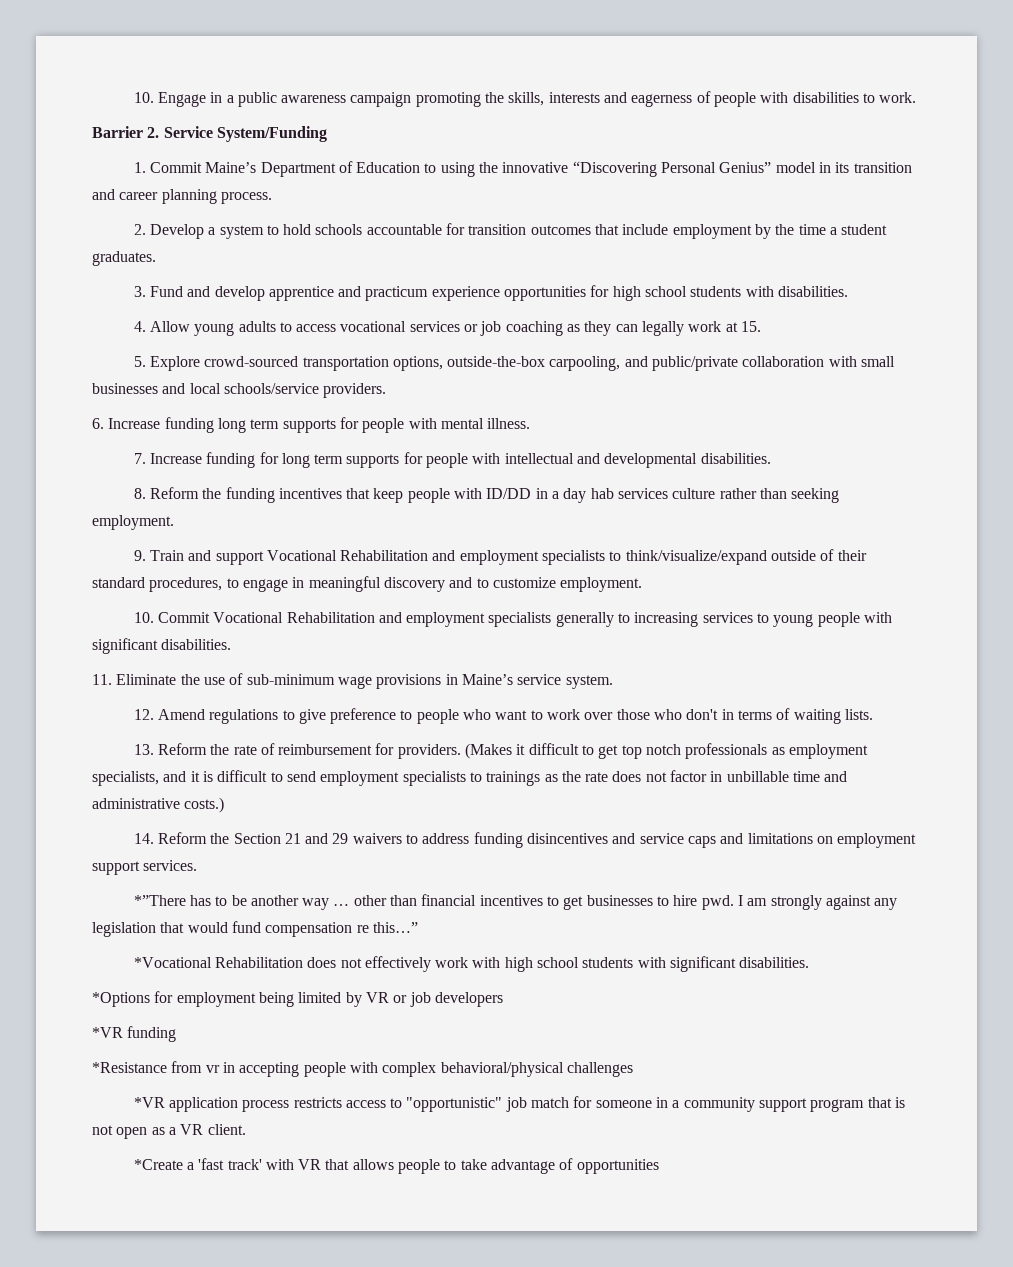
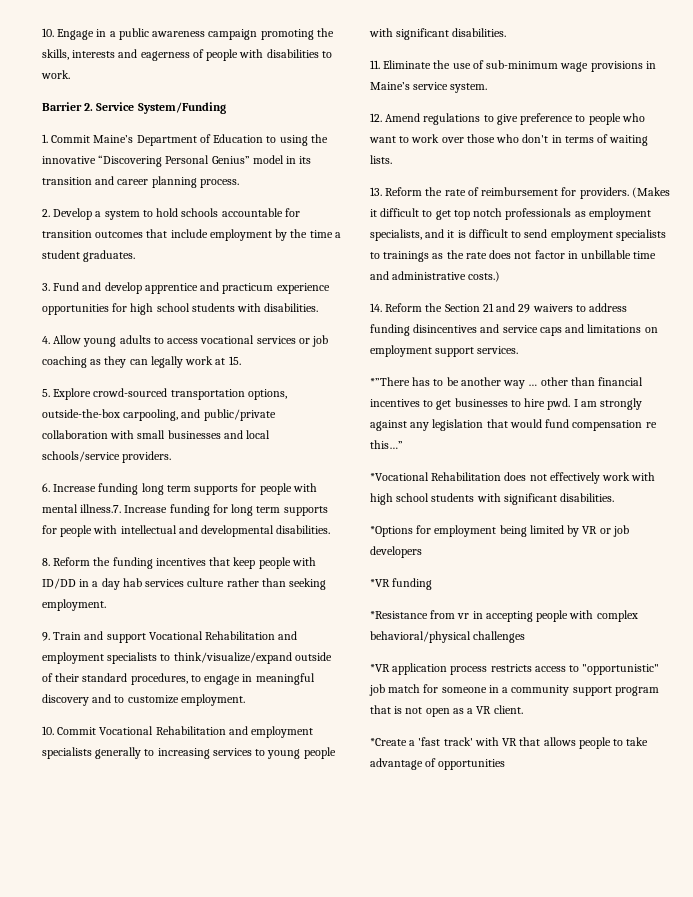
- 6. Increase funding long term supports for people with mental illness.
- 7. Increase funding for long term supports for people with intellectual and developmental disabilities.
+ 6. Increase funding long term supports for people with mental illness.7. Increase funding for long term supports for people with intellectual and developmental disabilities.

